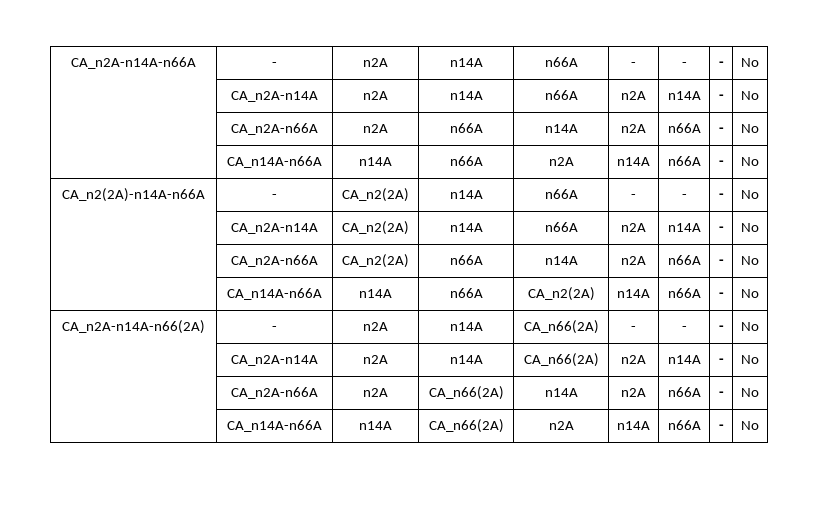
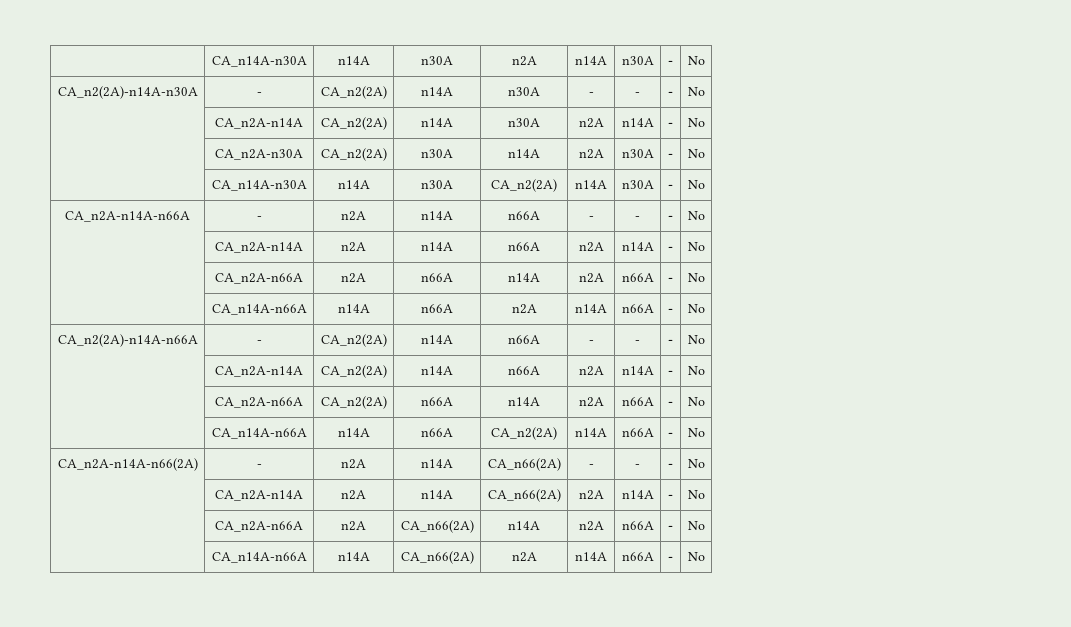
+ | CA_n14A-n30A | n14A | n30A | n2A | n14A | n30A | - | No
+ CA_n2(2A)-n14A-n30A | - | CA_n2(2A) | n14A | n30A | - | - | - | No
+ | CA_n2A-n14A | CA_n2(2A) | n14A | n30A | n2A | n14A | - | No
+ | CA_n2A-n30A | CA_n2(2A) | n30A | n14A | n2A | n30A | - | No
+ | CA_n14A-n30A | n14A | n30A | CA_n2(2A) | n14A | n30A | - | No

